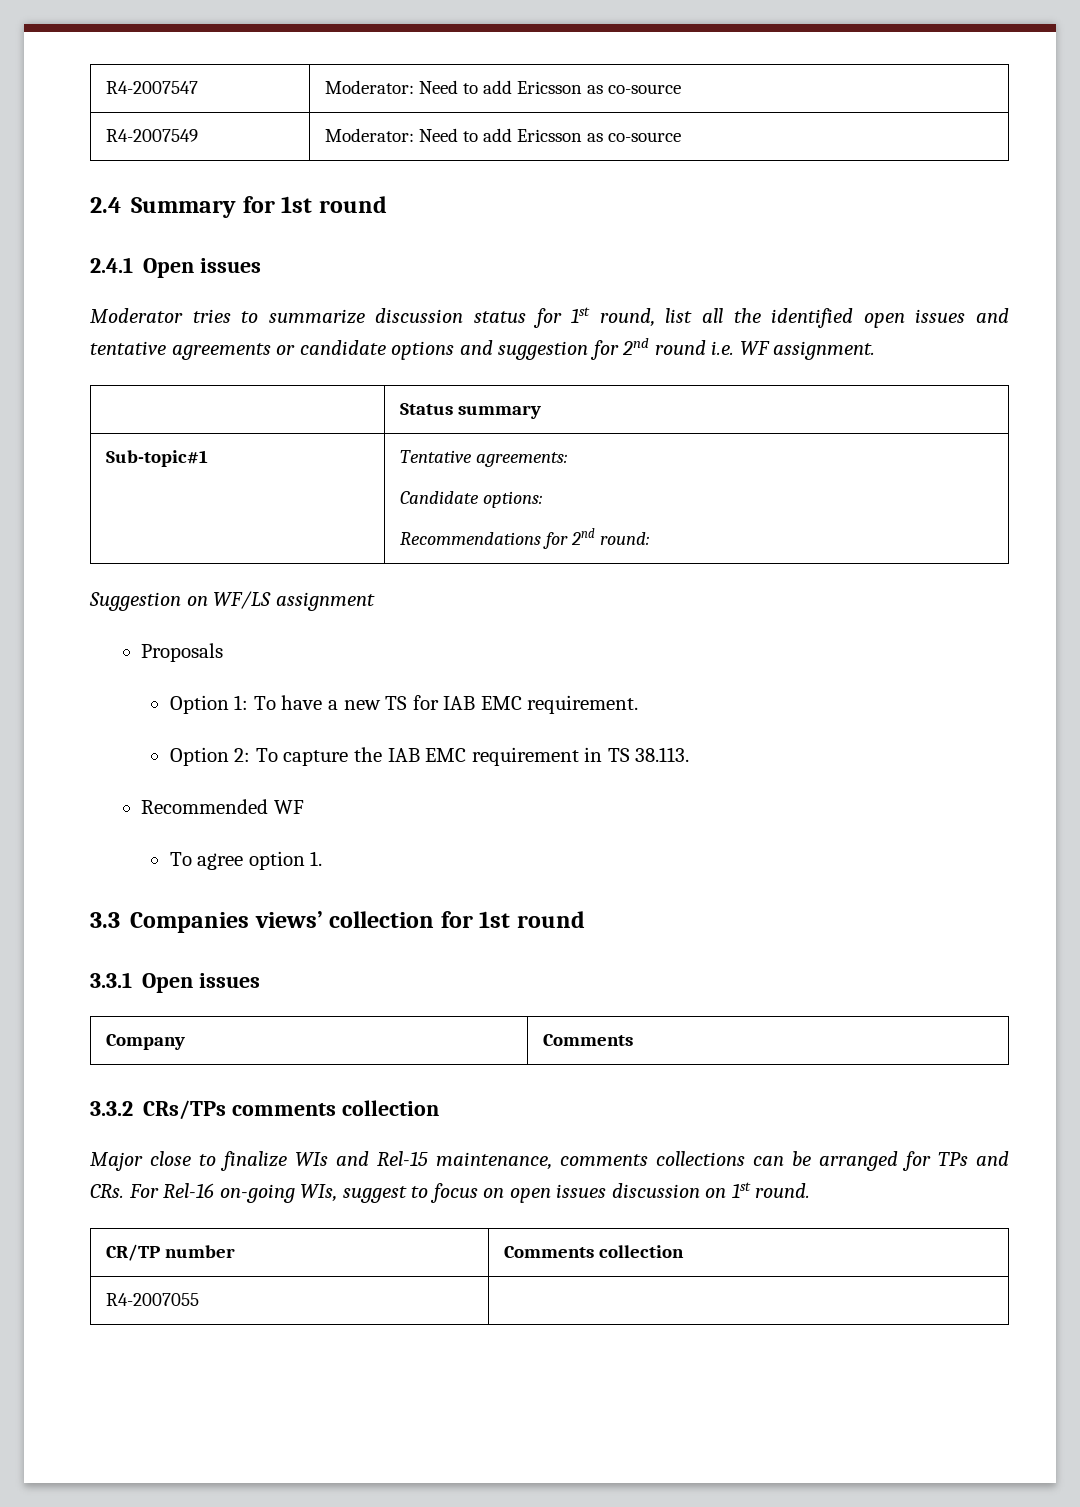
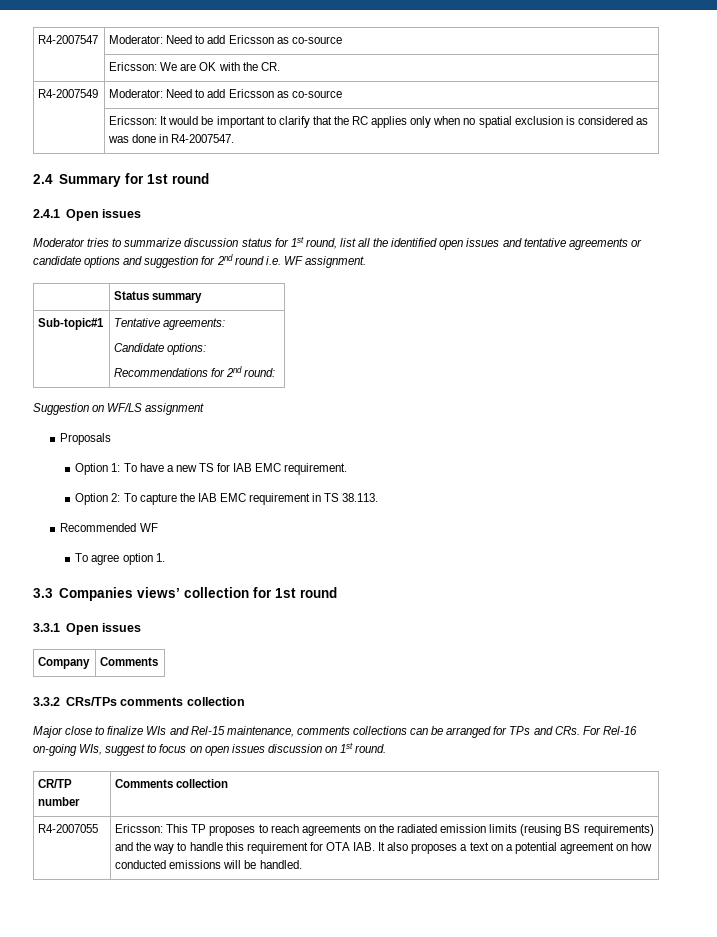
+ | Ericsson: We are OK with the CR.
+ | Ericsson: It would be important to clarify that the RC applies only when no spatial exclusion is considered as was done in R4-2007547.
+ Ericsson: This TP proposes to reach agreements on the radiated emission limits (reusing BS requirements) and the way to handle this requirement for OTA IAB. It also proposes a text on a potential agreement on how conducted emissions will be handled.

